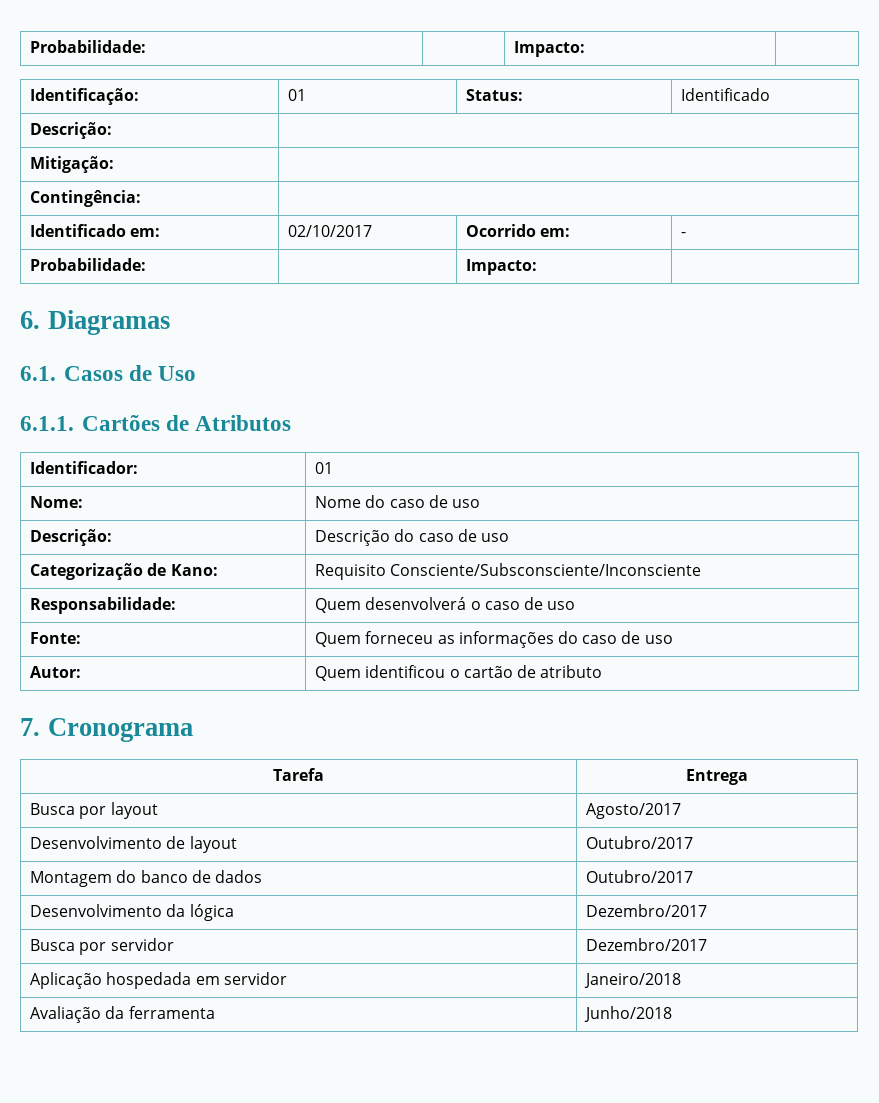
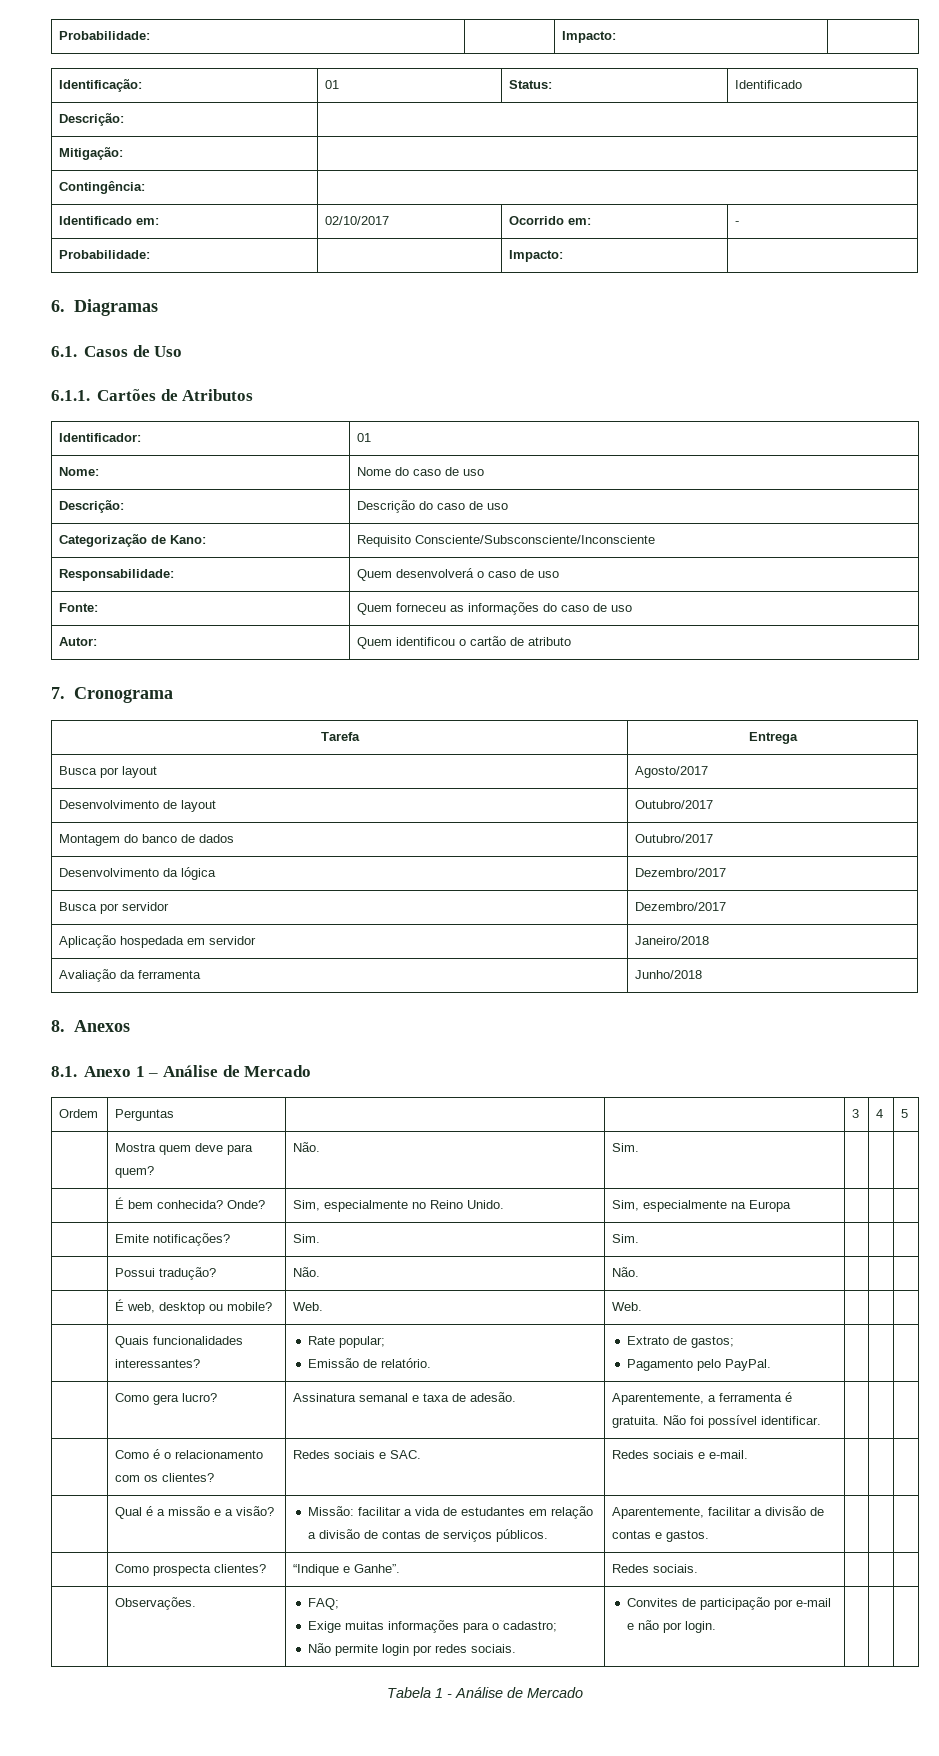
+ 8. Anexos
+ 8.1. Anexo 1 – Análise de Mercado
+ Ordem | Perguntas | | | 3 | 4 | 5
+ | Mostra quem deve para quem? | Não. | Sim. | | |
+ | É bem conhecida? Onde? | Sim, especialmente no Reino Unido. | Sim, especialmente na Europa | | |
+ | Emite notificações? | Sim. | Sim. | | |
+ | Possui tradução? | Não. | Não. | | |
+ | É web, desktop ou mobile? | Web. | Web. | | |
+ | Quais funcionalidades interessantes? | Rate popular;
+ Emissão de relatório. | Extrato de gastos;
+ Pagamento pelo PayPal. | | |
+ | Como gera lucro? | Assinatura semanal e taxa de adesão. | Aparentemente, a ferramenta é gratuita. Não foi possível identificar. | | |
+ | Como é o relacionamento com os clientes? | Redes sociais e SAC. | Redes sociais e e-mail. | | |
+ | Qual é a missão e a visão? | Missão: facilitar a vida de estudantes em relação a divisão de contas de serviços públicos. | Aparentemente, facilitar a divisão de contas e gastos. | | |
+ | Como prospecta clientes? | “Indique e Ganhe”. | Redes sociais. | | |
+ | Observações. | FAQ;
+ Exige muitas informações para o cadastro;
+ Não permite login por redes sociais. | Convites de participação por e-mail e não por login. | | |
+ Tabela 1 - Análise de Mercado

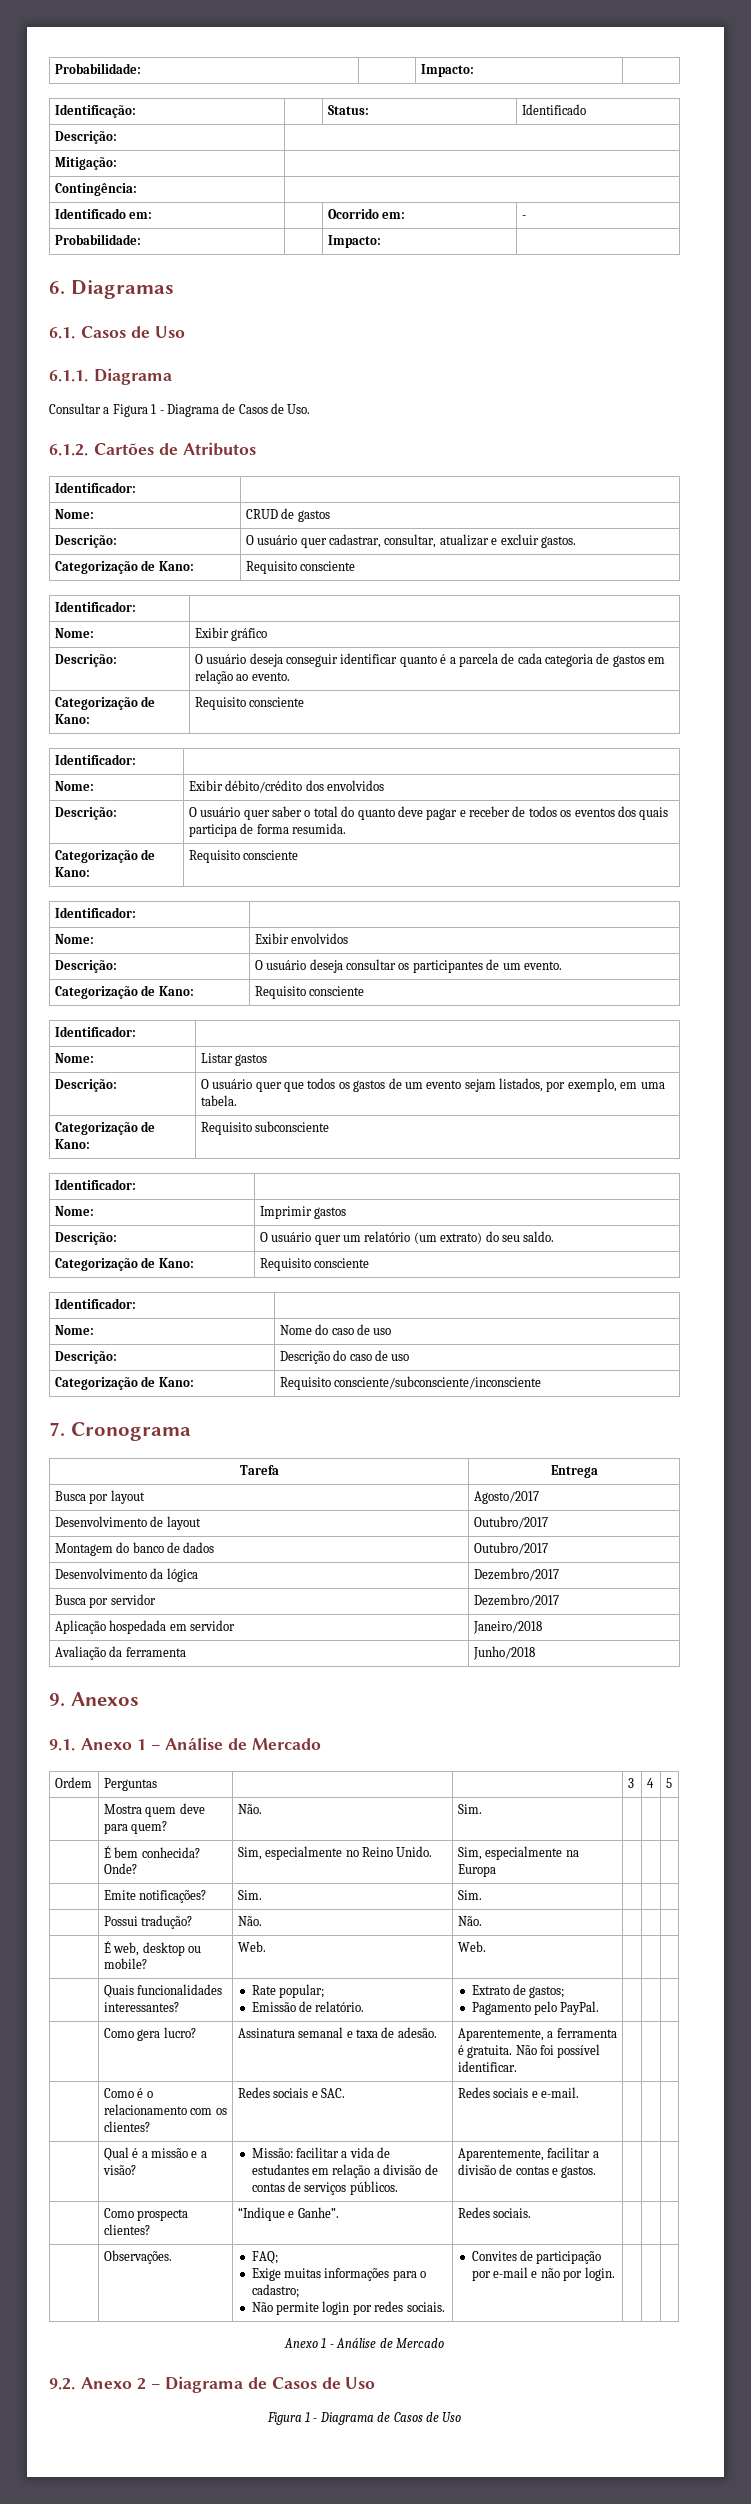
- Identificação: | 01 | Status: | Identificado
+ Identificação: | | Status: | Identificado
- Identificado em: | 02/10/2017 | Ocorrido em: | -
+ Identificado em: | | Ocorrido em: | -
- 6.1.1. Cartões de Atributos
- Identificador: | 01
+ 6.1.1. Diagrama
+ Consultar a Figura 1 - Diagrama de Casos de Uso.
+ 6.1.2. Cartões de Atributos
+ Identificador: |
+ Nome: | CRUD de gastos
+ Descrição: | O usuário quer cadastrar, consultar, atualizar e excluir gastos.
+ Categorização de Kano: | Requisito consciente
+ Identificador: |
+ Nome: | Exibir gráfico
+ Descrição: | O usuário deseja conseguir identificar quanto é a parcela de cada categoria de gastos em relação ao evento.
+ Categorização de Kano: | Requisito consciente
+ Identificador: |
+ Nome: | Exibir débito/crédito dos envolvidos
+ Descrição: | O usuário quer saber o total do quanto deve pagar e receber de todos os eventos dos quais participa de forma resumida.
+ Categorização de Kano: | Requisito consciente
+ Identificador: |
+ Nome: | Exibir envolvidos
+ Descrição: | O usuário deseja consultar os participantes de um evento.
+ Categorização de Kano: | Requisito consciente
+ Identificador: |
+ Nome: | Listar gastos
+ Descrição: | O usuário quer que todos os gastos de um evento sejam listados, por exemplo, em uma tabela.
+ Categorização de Kano: | Requisito subconsciente
+ Identificador: |
+ Nome: | Imprimir gastos
+ Descrição: | O usuário quer um relatório (um extrato) do seu saldo.
+ Categorização de Kano: | Requisito consciente
+ Identificador: |
- Categorização de Kano: | Requisito Consciente/Subsconsciente/Inconsciente
- Responsabilidade: | Quem desenvolverá o caso de uso
- Fonte: | Quem forneceu as informações do caso de uso
- Autor: | Quem identificou o cartão de atributo
+ Categorização de Kano: | Requisito consciente/subconsciente/inconsciente
- 8. Anexos
+ 9. Anexos
- 8.1. Anexo 1 – Análise de Mercado
+ 9.1. Anexo 1 – Análise de Mercado
  | Observações. | FAQ;
  Exige muitas informações para o cadastro;
  Não permite login por redes sociais. | Convites de participação por e-mail e não por login. | | |
- Tabela 1 - Análise de Mercado
+ Anexo 1 - Análise de Mercado
+ 9.2. Anexo 2 – Diagrama de Casos de Uso
+ Figura 1 - Diagrama de Casos de Uso

